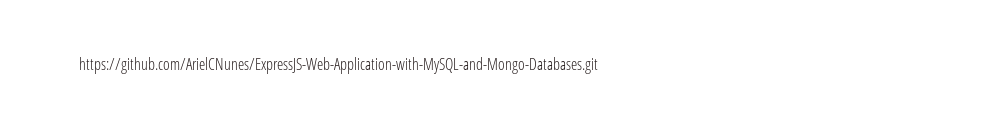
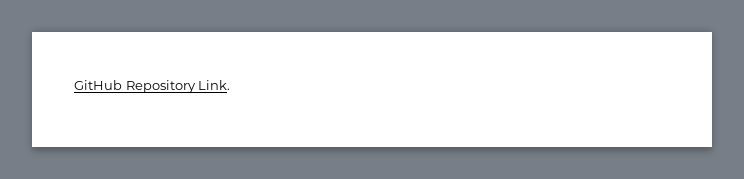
- https://github.com/ArielCNunes/ExpressJS-Web-Application-with-MySQL-and-Mongo-Databases.git
+ GitHub Repository Link.

